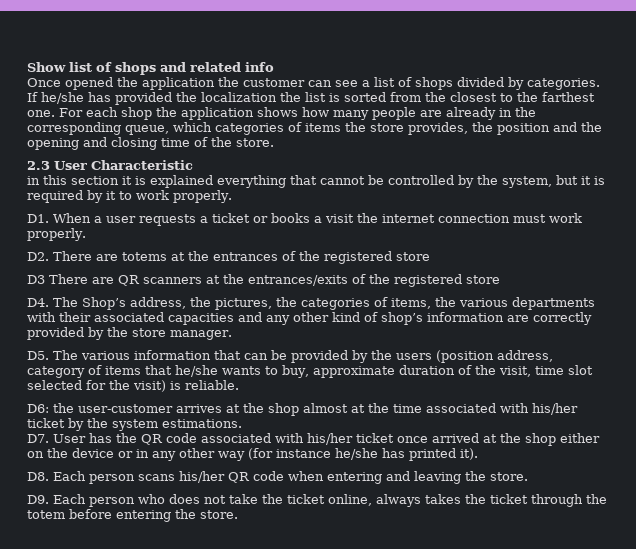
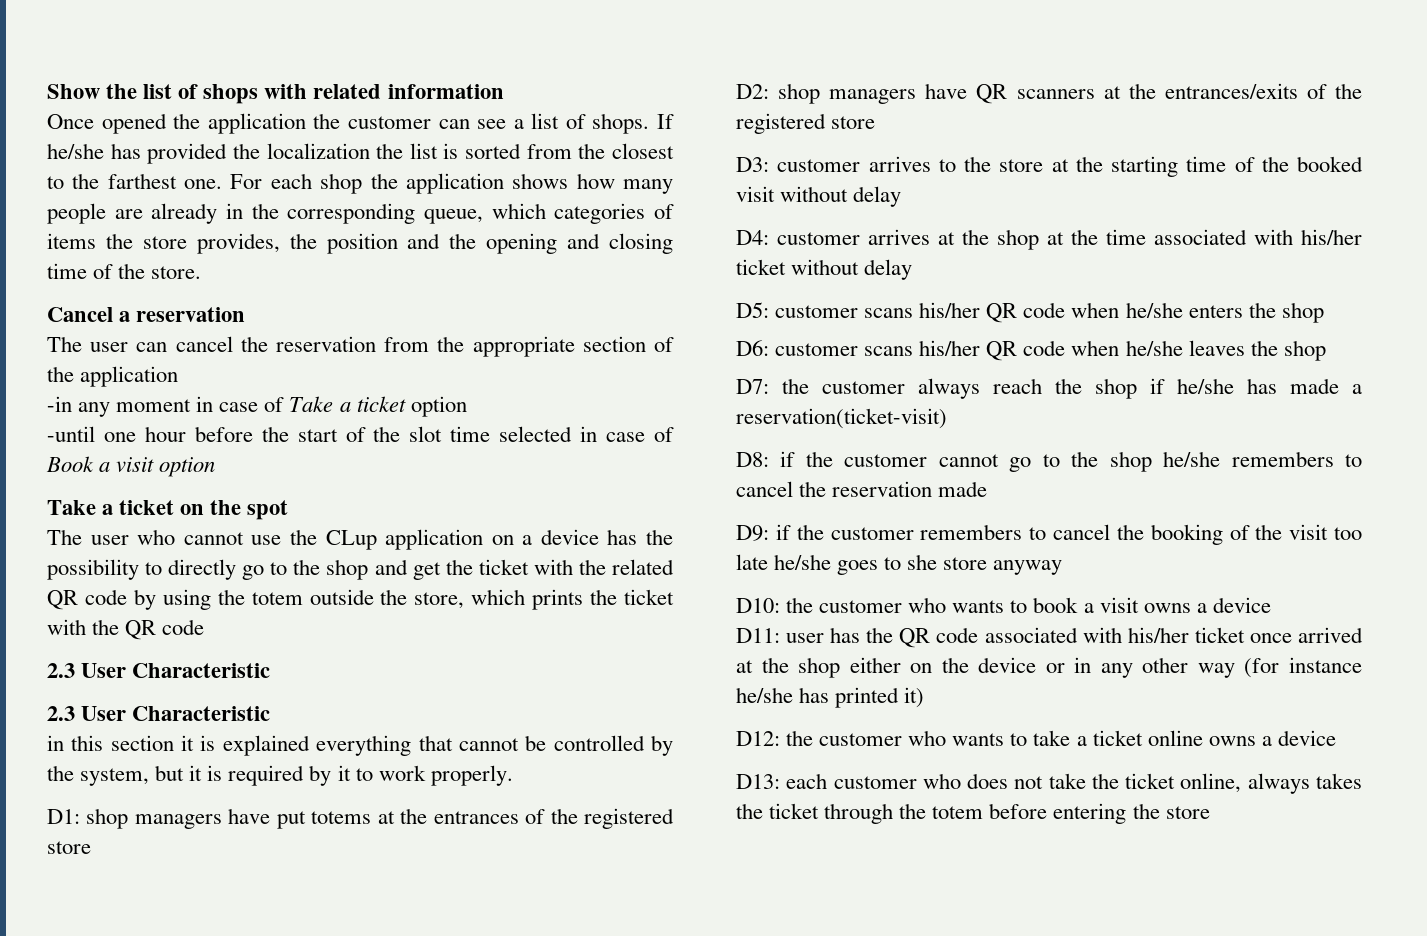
- Show list of shops and related info
+ Show the list of shops with related information
- Once opened the application the customer can see a list of shops divided by categories.
+ Once opened the application the customer can see a list of shops.
+ Cancel a reservation
+ The user can cancel the reservation from the appropriate section of the application
+ -in any moment in case of Take a ticket option
+ -until one hour before the start of the slot time selected in case of Book a visit option
+ Take a ticket on the spot
+ The user who cannot use the CLup application on a device has the possibility to directly go to the shop and get the ticket with the related QR code by using the totem outside the store, which prints the ticket with the QR code
+ 2.3 User Characteristic
- D1. When a user requests a ticket or books a visit the internet connection must work properly.
- D2. There are totems at the entrances of the registered store
+ D1: shop managers have put totems at the entrances of the registered store
- D3 There are QR scanners at the entrances/exits of the registered store
+ D2: shop managers have QR scanners at the entrances/exits of the registered store
- D4. The Shop’s address, the pictures, the categories of items, the various departments with their associated capacities and any other kind of shop’s information are correctly provided by the store manager.
- D5. The various information that can be provided by the users (position address, category of items that he/she wants to buy, approximate duration of the visit, time slot selected for the visit) is reliable.
- D6: the user-customer arrives at the shop almost at the time associated with his/her ticket by the system estimations.
- D7. User has the QR code associated with his/her ticket once arrived at the shop either on the device or in any other way (for instance he/she has printed it).
- D8. Each person scans his/her QR code when entering and leaving the store.
- D9. Each person who does not take the ticket online, always takes the ticket through the totem before entering the store.
+ D3: customer arrives to the store at the starting time of the booked visit without delay
+ D4: customer arrives at the shop at the time associated with his/her ticket without delay
+ D5: customer scans his/her QR code when he/she enters the shop
+ D6: customer scans his/her QR code when he/she leaves the shop
+ D7: the customer always reach the shop if he/she has made a reservation(ticket-visit)
+ D8: if the customer cannot go to the shop he/she remembers to cancel the reservation made
+ D9: if the customer remembers to cancel the booking of the visit too late he/she goes to she store anyway
+ D10: the customer who wants to book a visit owns a device
+ D11: user has the QR code associated with his/her ticket once arrived at the shop either on the device or in any other way (for instance he/she has printed it)
+ D12: the customer who wants to take a ticket online owns a device
+ D13: each customer who does not take the ticket online, always takes the ticket through the totem before entering the store

